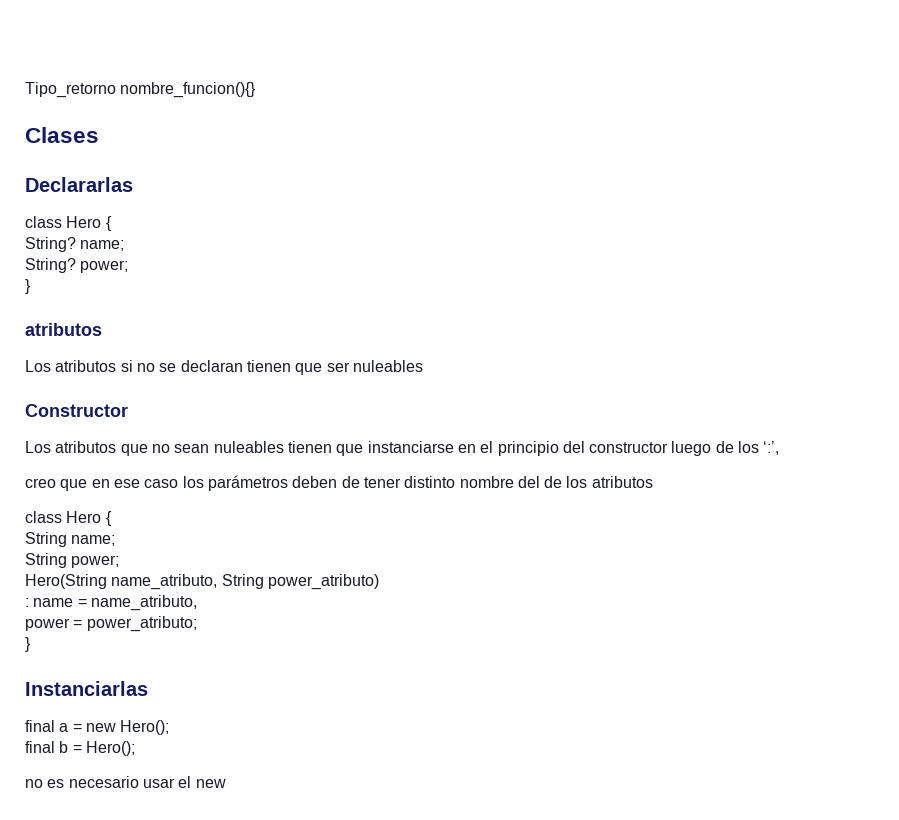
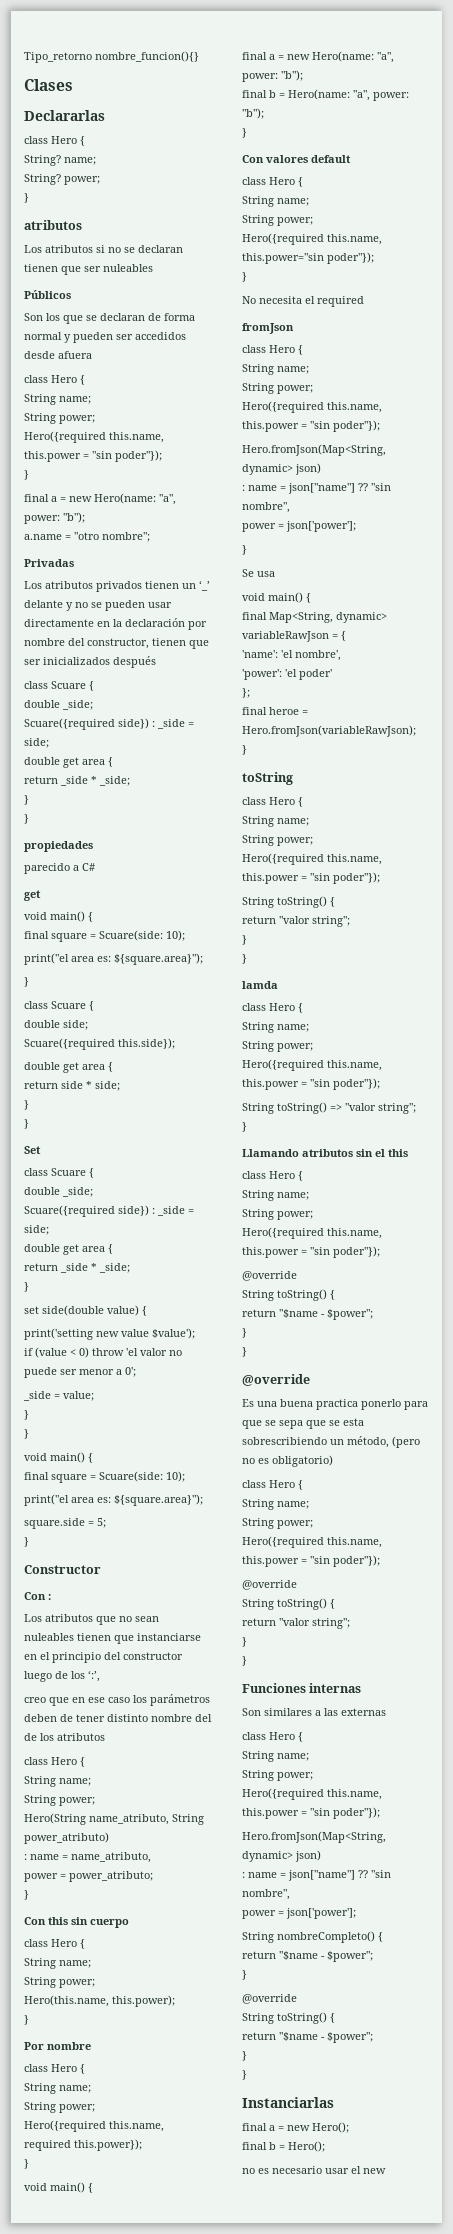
+ Públicos
+ Son los que se declaran de forma normal y pueden ser accedidos desde afuera
+ class Hero {
+ String name;
+ String power;
+ Hero({required this.name, this.power = "sin poder"});
+ }
+ final a = new Hero(name: "a", power: "b");
+ a.name = "otro nombre";
+ Privadas
+ Los atributos privados tienen un ‘_’ delante y no se pueden usar directamente en la declaración por nombre del constructor, tienen que ser inicializados después
+ class Scuare {
+ double _side;
+ Scuare({required side}) : _side = side;
+ double get area {
+ return _side * _side;
+ }
+ }
+ propiedades
+ parecido a C#
+ get
+ void main() {
+ final square = Scuare(side: 10);
+ print("el area es: ${square.area}");
+ }
+ class Scuare {
+ double side;
+ Scuare({required this.side});
+ double get area {
+ return side * side;
+ }
+ }
+ Set
+ class Scuare {
+ double _side;
+ Scuare({required side}) : _side = side;
+ double get area {
+ return _side * _side;
+ }
+ set side(double value) {
+ print('setting new value $value');
+ if (value < 0) throw 'el valor no puede ser menor a 0';
+ _side = value;
+ }
+ }
+ void main() {
+ final square = Scuare(side: 10);
+ print("el area es: ${square.area}");
+ square.side = 5;
+ }
+ Con :
+ Con this sin cuerpo
+ class Hero {
+ String name;
+ String power;
+ Hero(this.name, this.power);
+ }
+ Por nombre
+ class Hero {
+ String name;
+ String power;
+ Hero({required this.name, required this.power});
+ }
+ void main() {
+ final a = new Hero(name: "a", power: "b");
+ final b = Hero(name: "a", power: "b");
+ }
+ Con valores default
+ class Hero {
+ String name;
+ String power;
+ Hero({required this.name, this.power="sin poder"});
+ }
+ No necesita el required
+ fromJson
+ class Hero {
+ String name;
+ String power;
+ Hero({required this.name, this.power = "sin poder"});
+ Hero.fromJson(Map<String, dynamic> json)
+ : name = json["name"] ?? "sin nombre",
+ power = json['power'];
+ }
+ Se usa
+ void main() {
+ final Map<String, dynamic> variableRawJson = {
+ 'name': 'el nombre',
+ 'power': 'el poder'
+ };
+ final heroe = Hero.fromJson(variableRawJson);
+ }
+ toString
+ class Hero {
+ String name;
+ String power;
+ Hero({required this.name, this.power = "sin poder"});
+ String toString() {
+ return "valor string";
+ }
+ }
+ lamda
+ class Hero {
+ String name;
+ String power;
+ Hero({required this.name, this.power = "sin poder"});
+ String toString() => "valor string";
+ }
+ Llamando atributos sin el this
+ class Hero {
+ String name;
+ String power;
+ Hero({required this.name, this.power = "sin poder"});
+ @override
+ String toString() {
+ return "$name - $power";
+ }
+ }
+ @override
+ Es una buena practica ponerlo para que se sepa que se esta sobrescribiendo un método, (pero no es obligatorio)
+ class Hero {
+ String name;
+ String power;
+ Hero({required this.name, this.power = "sin poder"});
+ @override
+ String toString() {
+ return "valor string";
+ }
+ }
+ Funciones internas
+ Son similares a las externas
+ class Hero {
+ String name;
+ String power;
+ Hero({required this.name, this.power = "sin poder"});
+ Hero.fromJson(Map<String, dynamic> json)
+ : name = json["name"] ?? "sin nombre",
+ power = json['power'];
+ String nombreCompleto() {
+ return "$name - $power";
+ }
+ @override
+ String toString() {
+ return "$name - $power";
+ }
+ }

